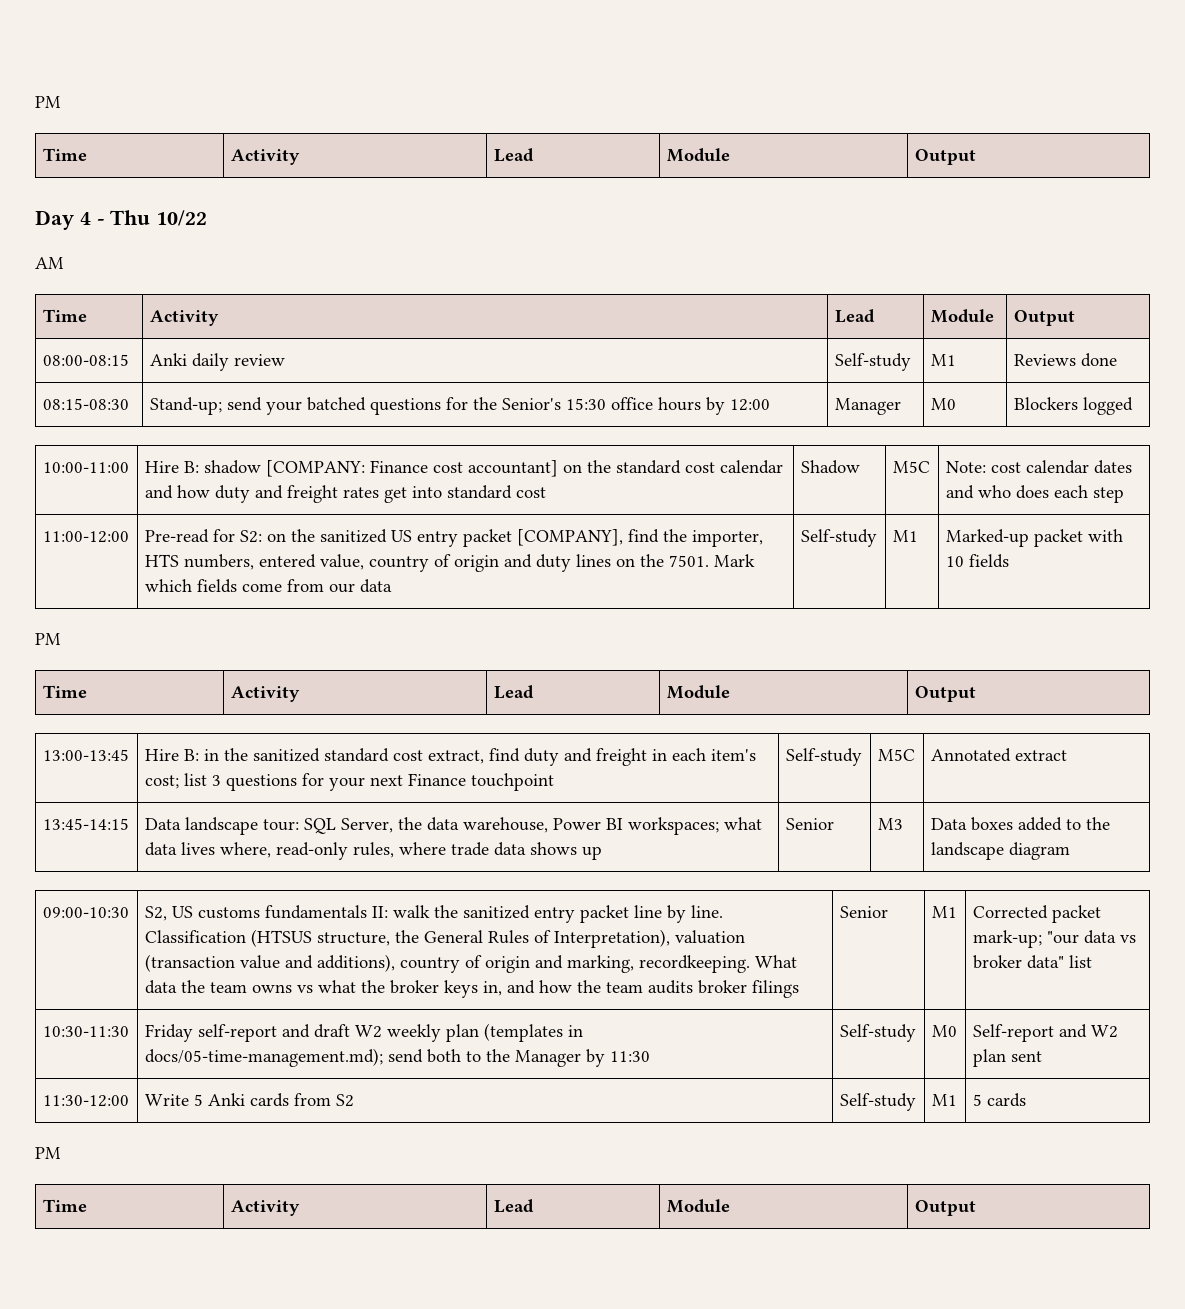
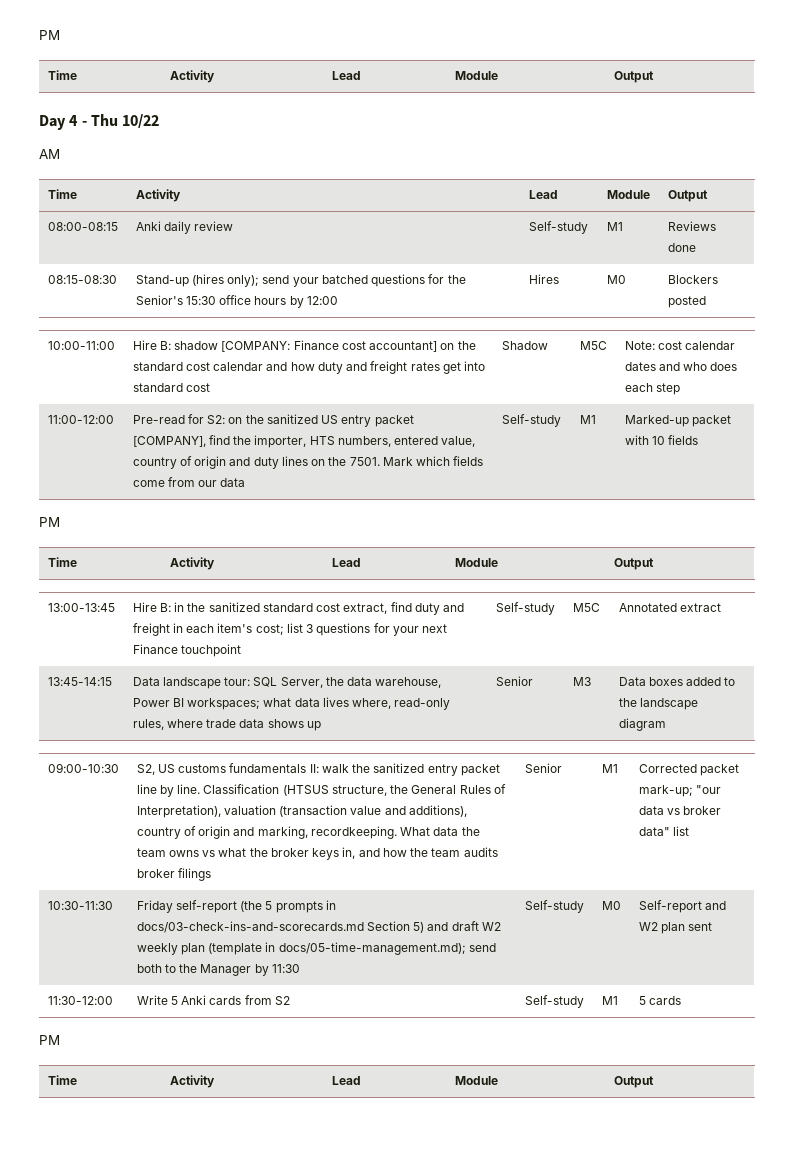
- 08:15-08:30 | Stand-up; send your batched questions for the Senior's 15:30 office hours by 12:00 | Manager | M0 | Blockers logged
+ 08:15-08:30 | Stand-up (hires only); send your batched questions for the Senior's 15:30 office hours by 12:00 | Hires | M0 | Blockers posted
- 10:30-11:30 | Friday self-report and draft W2 weekly plan (templates in docs/05-time-management.md); send both to the Manager by 11:30 | Self-study | M0 | Self-report and W2 plan sent
+ 10:30-11:30 | Friday self-report (the 5 prompts in docs/03-check-ins-and-scorecards.md Section 5) and draft W2 weekly plan (template in docs/05-time-management.md); send both to the Manager by 11:30 | Self-study | M0 | Self-report and W2 plan sent

